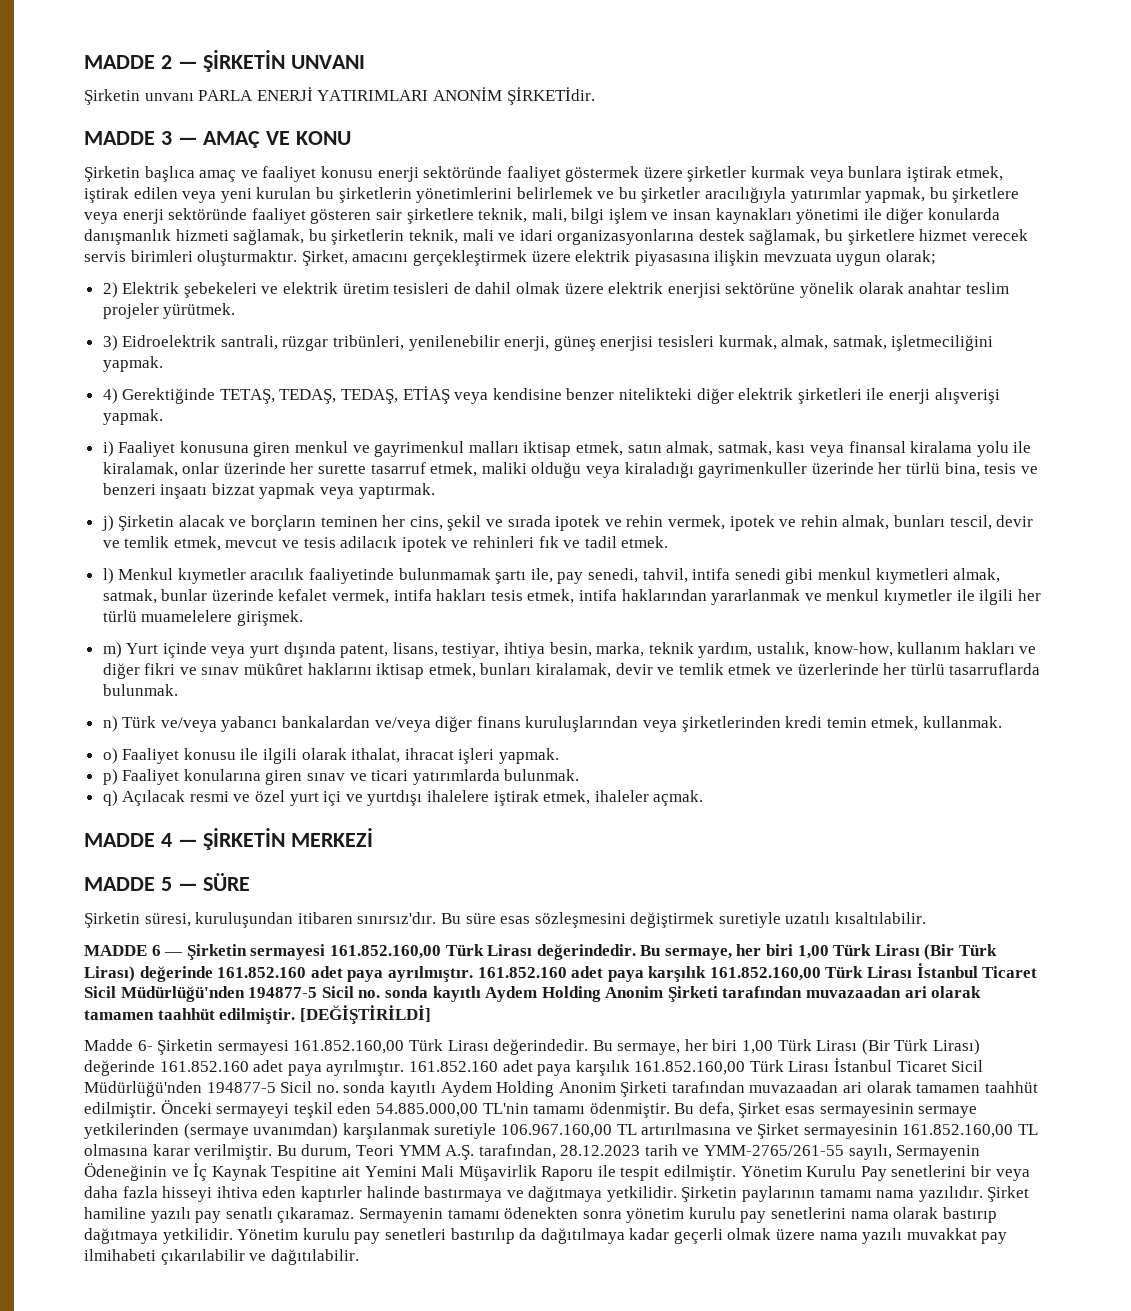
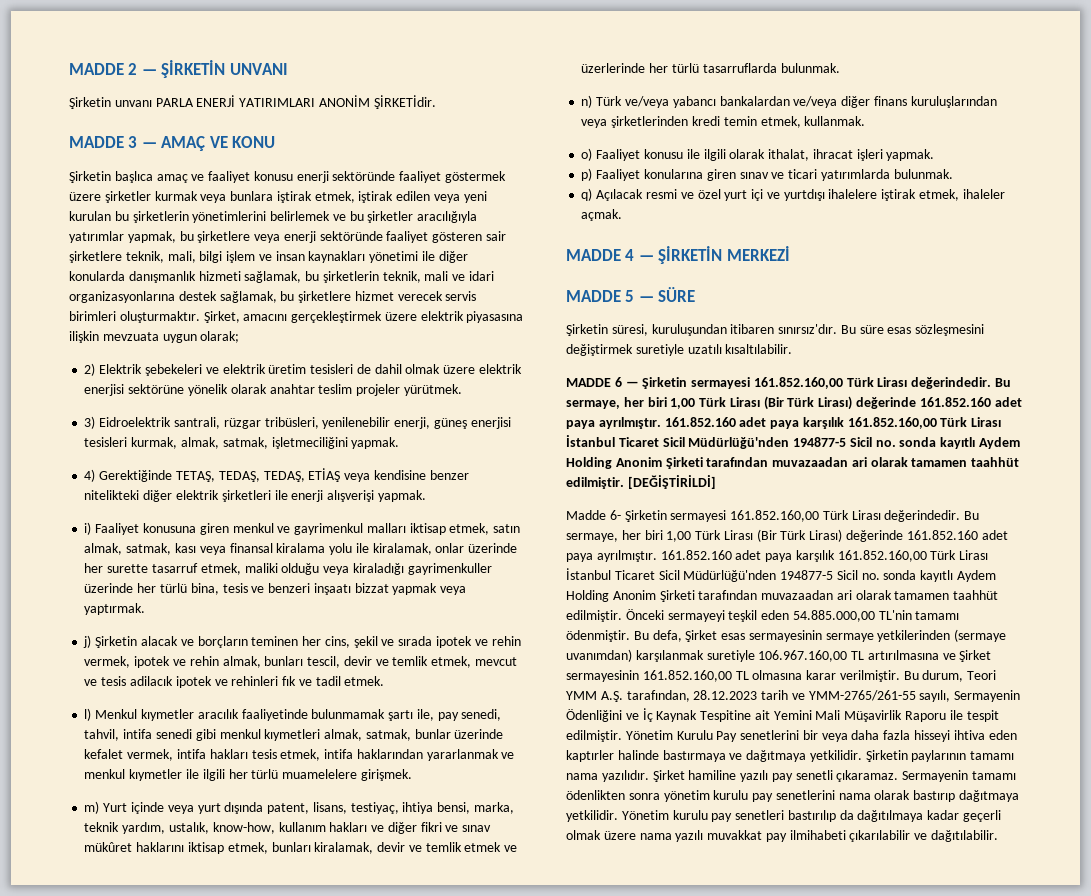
- 3) Eidroelektrik santrali, rüzgar tribünleri, yenilenebilir enerji, güneş enerjisi tesisleri kurmak, almak, satmak, işletmeciliğini yapmak.
+ 3) Eidroelektrik santrali, rüzgar tribüsleri, yenilenebilir enerji, güneş enerjisi tesisleri kurmak, almak, satmak, işletmeciliğini yapmak.
- m) Yurt içinde veya yurt dışında patent, lisans, testiyar, ihtiya besin, marka, teknik yardım, ustalık, know-how, kullanım hakları ve diğer fikri ve sınav mükûret haklarını iktisap etmek, bunları kiralamak, devir ve temlik etmek ve üzerlerinde her türlü tasarruflarda bulunmak.
+ m) Yurt içinde veya yurt dışında patent, lisans, testiyaç, ihtiya bensi, marka, teknik yardım, ustalık, know-how, kullanım hakları ve diğer fikri ve sınav mükûret haklarını iktisap etmek, bunları kiralamak, devir ve temlik etmek ve üzerlerinde her türlü tasarruflarda bulunmak.
- Bu durum, Teori YMM A.Ş. tarafından, 28.12.2023 tarih ve YMM-2765/261-55 sayılı, Sermayenin Ödeneğinin ve İç Kaynak Tespitine ait Yemini Mali Müşavirlik Raporu ile tespit edilmiştir.
+ Bu durum, Teori YMM A.Ş. tarafından, 28.12.2023 tarih ve YMM-2765/261-55 sayılı, Sermayenin Ödenliğini ve İç Kaynak Tespitine ait Yemini Mali Müşavirlik Raporu ile tespit edilmiştir.
- Şirket hamiline yazılı pay senatlı çıkaramaz.
+ Şirket hamiline yazılı pay senetli çıkaramaz.
- Sermayenin tamamı ödenekten sonra yönetim kurulu pay senetlerini nama olarak bastırıp dağıtmaya yetkilidir.
+ Sermayenin tamamı ödenlikten sonra yönetim kurulu pay senetlerini nama olarak bastırıp dağıtmaya yetkilidir.

